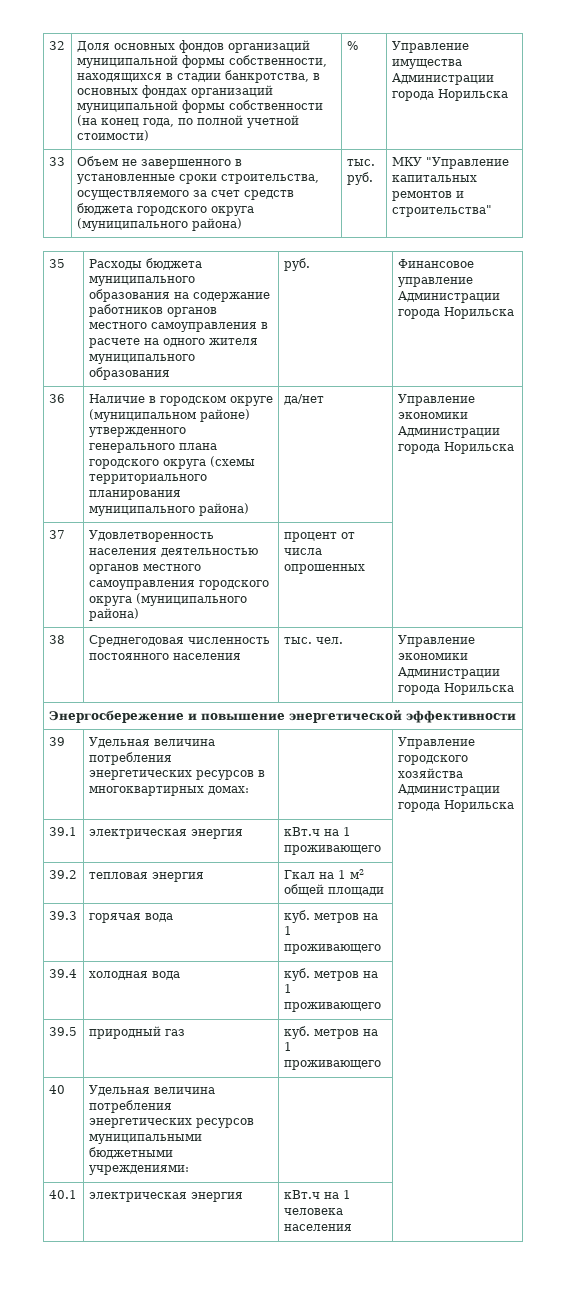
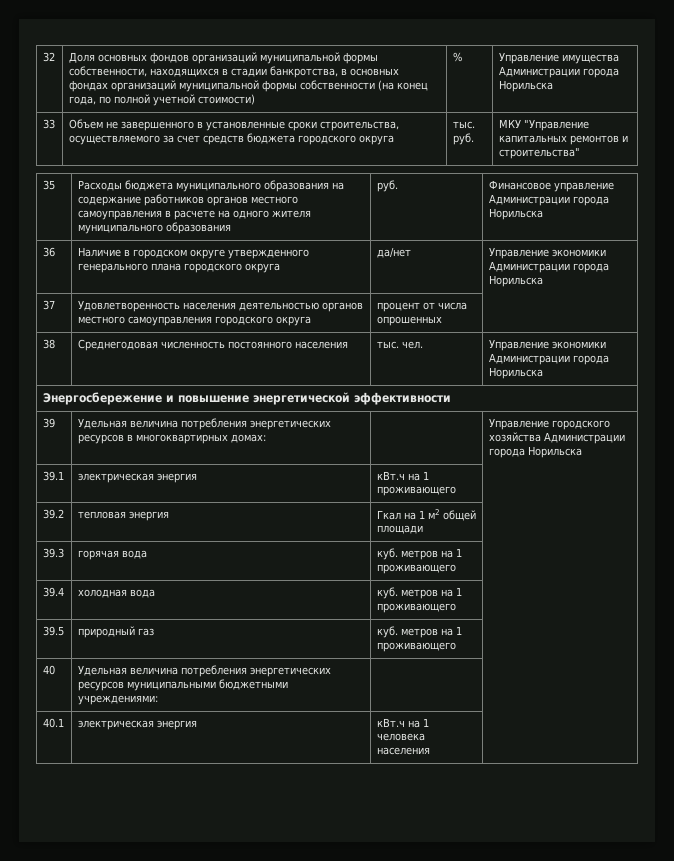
- 33 | Объем не завершенного в установленные сроки строительства, осуществляемого за счет средств бюджета городского округа (муниципального района) | тыс. руб. | МКУ "Управление капитальных ремонтов и строительства"
+ 33 | Объем не завершенного в установленные сроки строительства, осуществляемого за счет средств бюджета городского округа | тыс. руб. | МКУ "Управление капитальных ремонтов и строительства"
- 36 | Наличие в городском округе (муниципальном районе) утвержденного генерального плана городского округа (схемы территориального планирования муниципального района) | да/нет | Управление экономики Администрации города Норильска
+ 36 | Наличие в городском округе утвержденного генерального плана городского округа | да/нет | Управление экономики Администрации города Норильска
- 37 | Удовлетворенность населения деятельностью органов местного самоуправления городского округа (муниципального района) | процент от числа опрошенных |
+ 37 | Удовлетворенность населения деятельностью органов местного самоуправления городского округа | процент от числа опрошенных |

